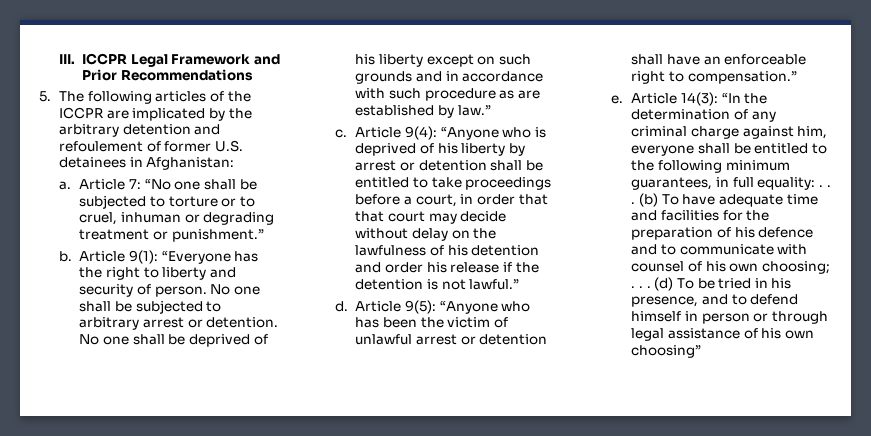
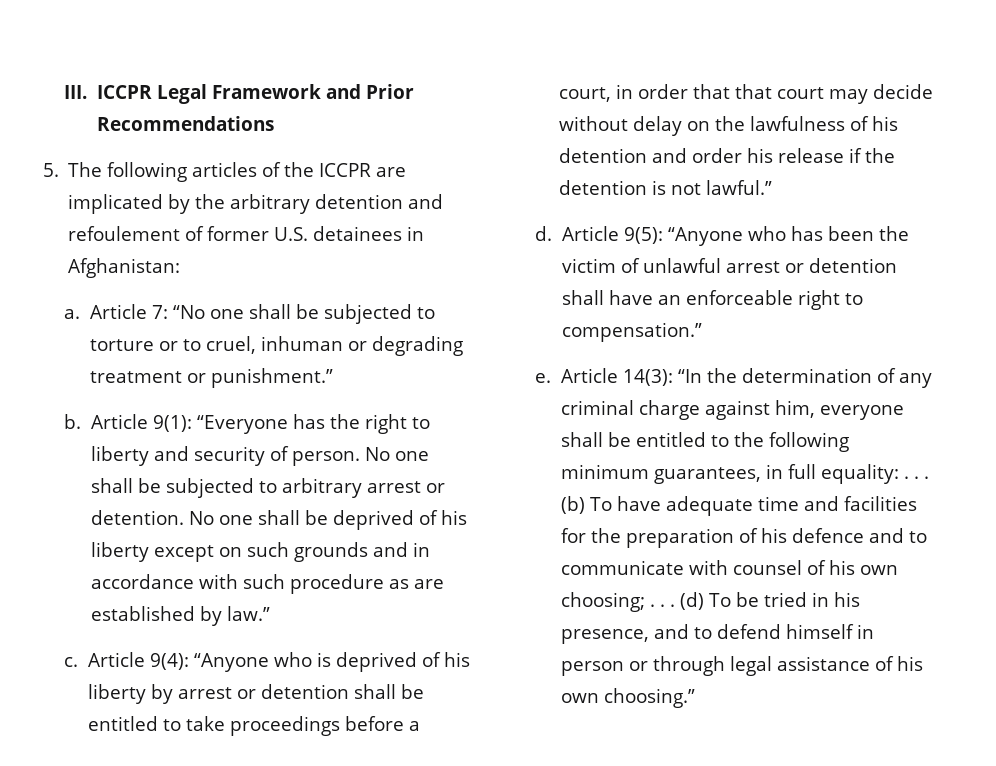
- (d) To be tried in his presence, and to defend himself in person or through legal assistance of his own choosing”
+ (d) To be tried in his presence, and to defend himself in person or through legal assistance of his own choosing.”

